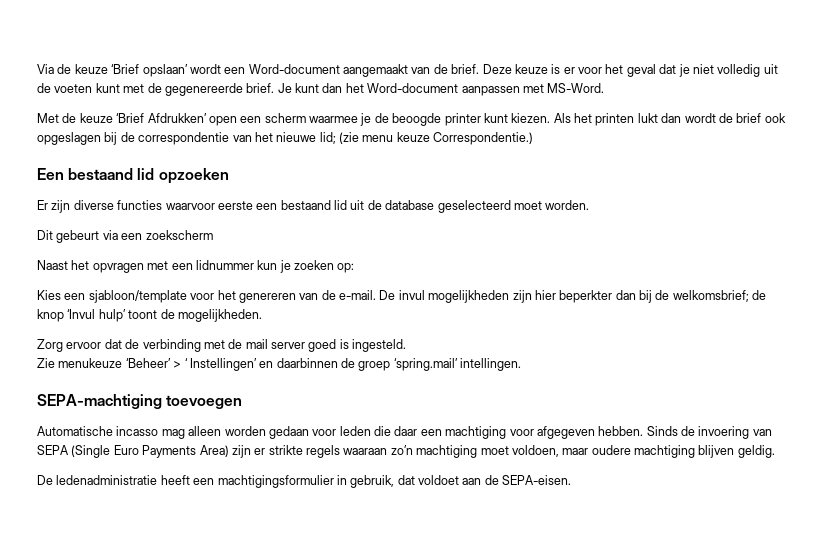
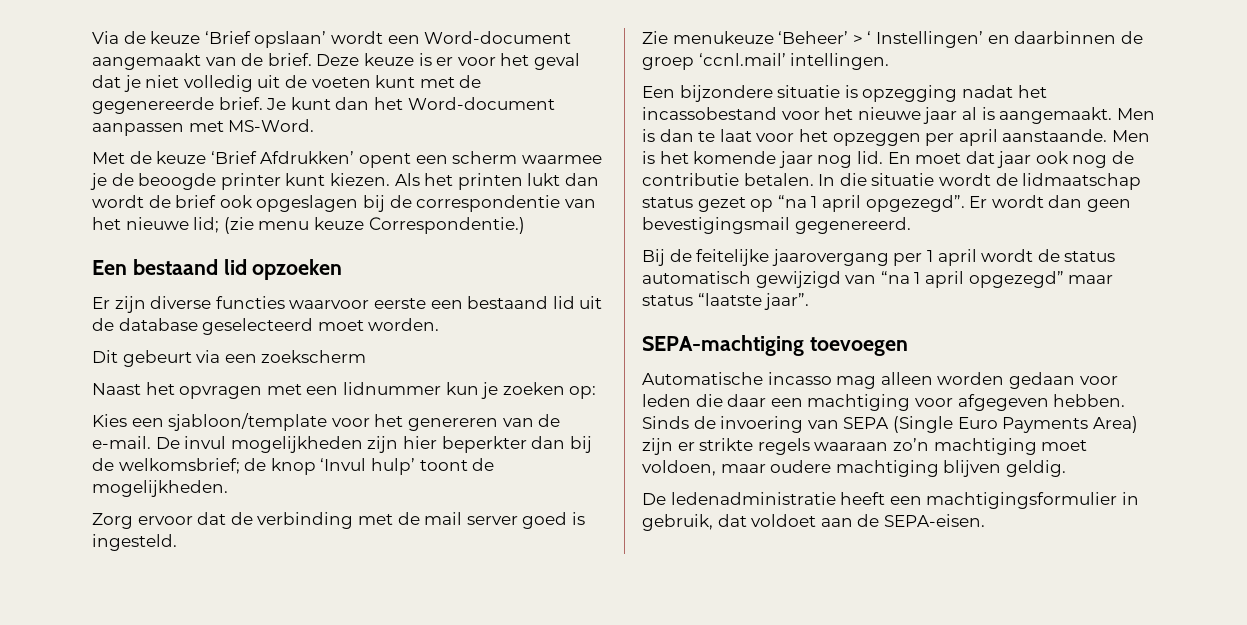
- Met de keuze ‘Brief Afdrukken’ open een scherm waarmee je de beoogde printer kunt kiezen.
+ Met de keuze ‘Brief Afdrukken’ opent een scherm waarmee je de beoogde printer kunt kiezen.
- Zie menukeuze ‘Beheer’ > ‘ Instellingen’ en daarbinnen de groep ‘spring.mail’ intellingen.
+ Zie menukeuze ‘Beheer’ > ‘ Instellingen’ en daarbinnen de groep ‘ccnl.mail’ intellingen.
+ Een bijzondere situatie is opzegging nadat het incassobestand voor het nieuwe jaar al is aangemaakt. Men is dan te laat voor het opzeggen per april aanstaande. Men is het komende jaar nog lid. En moet dat jaar ook nog de contributie betalen. In die situatie wordt de lidmaatschap status gezet op “na 1 april opgezegd”. Er wordt dan geen bevestigingsmail gegenereerd.
+ Bij de feitelijke jaarovergang per 1 april wordt de status automatisch gewijzigd van “na 1 april opgezegd” maar status “laatste jaar”.

